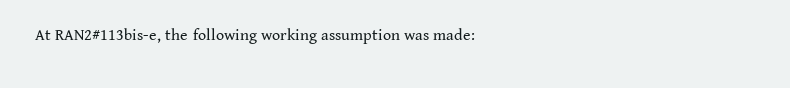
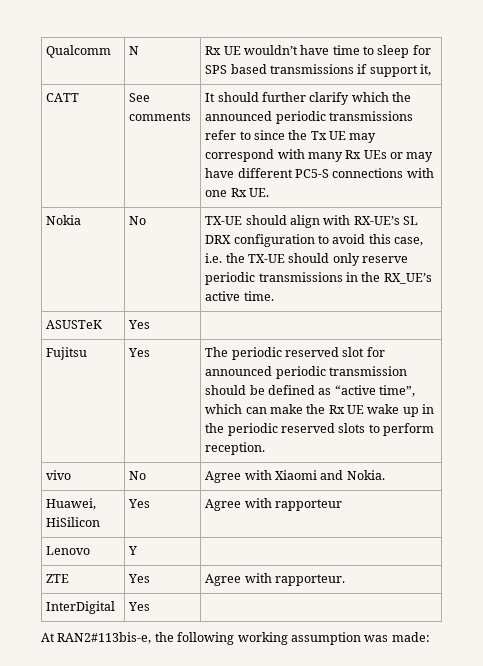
+ Qualcomm | N | Rx UE wouldn’t have time to sleep for SPS based transmissions if support it,
+ CATT | See comments | It should further clarify which the announced periodic transmissions refer to since the Tx UE may correspond with many Rx UEs or may have different PC5-S connections with one Rx UE.
+ Nokia | No | TX-UE should align with RX-UE’s SL DRX configuration to avoid this case, i.e. the TX-UE should only reserve periodic transmissions in the RX_UE’s active time.
+ ASUSTeK | Yes |
+ Fujitsu | Yes | The periodic reserved slot for announced periodic transmission should be defined as “active time”, which can make the Rx UE wake up in the periodic reserved slots to perform reception.
+ vivo | No | Agree with Xiaomi and Nokia.
+ Huawei, HiSilicon | Yes | Agree with rapporteur
+ Lenovo | Y |
+ ZTE | Yes | Agree with rapporteur.
+ InterDigital | Yes |

